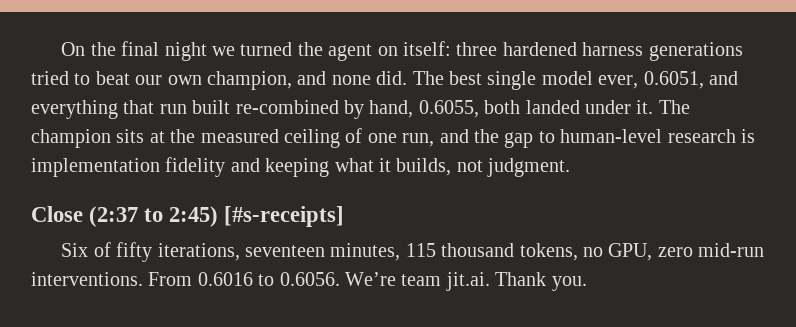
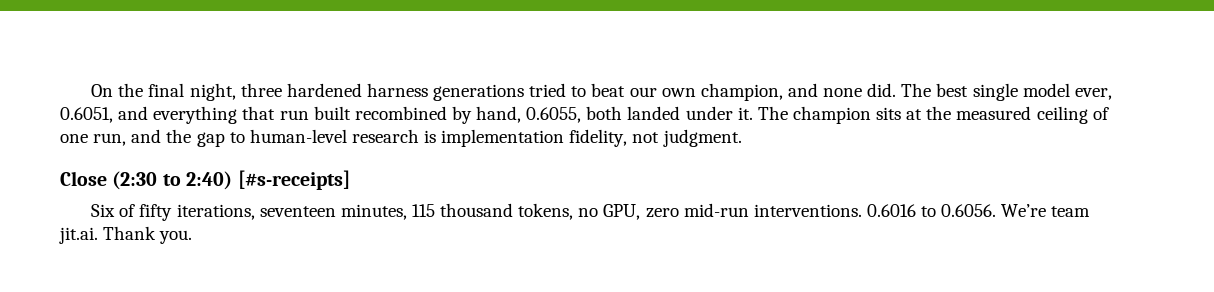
- On the final night we turned the agent on itself: three hardened harness generations tried to beat our own champion, and none did.
+ On the final night, three hardened harness generations tried to beat our own champion, and none did.
- The best single model ever, 0.6051, and everything that run built re-combined by hand, 0.6055, both landed under it.
+ The best single model ever, 0.6051, and everything that run built recombined by hand, 0.6055, both landed under it.
- The champion sits at the measured ceiling of one run, and the gap to human-level research is implementation fidelity and keeping what it builds, not judgment.
+ The champion sits at the measured ceiling of one run, and the gap to human-level research is implementation fidelity, not judgment.
- Close (2:37 to 2:45) [#s-receipts]
+ Close (2:30 to 2:40) [#s-receipts]
- From 0.6016 to 0.6056. We’re team jit.ai. Thank you.
+ 0.6016 to 0.6056. We’re team jit.ai. Thank you.

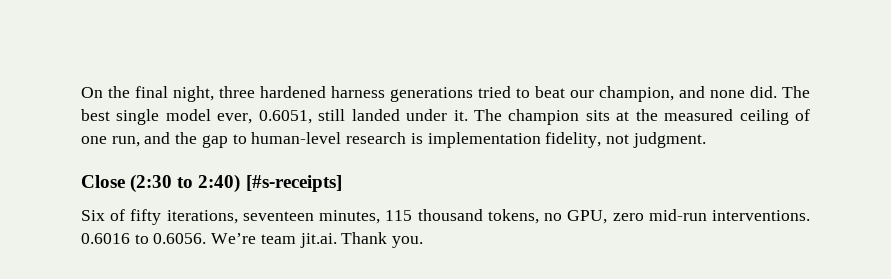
- On the final night, three hardened harness generations tried to beat our own champion, and none did.
+ On the final night, three hardened harness generations tried to beat our champion, and none did.
- The best single model ever, 0.6051, and everything that run built recombined by hand, 0.6055, both landed under it.
+ The best single model ever, 0.6051, still landed under it.

